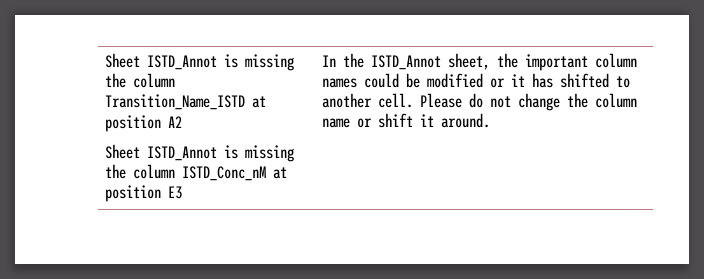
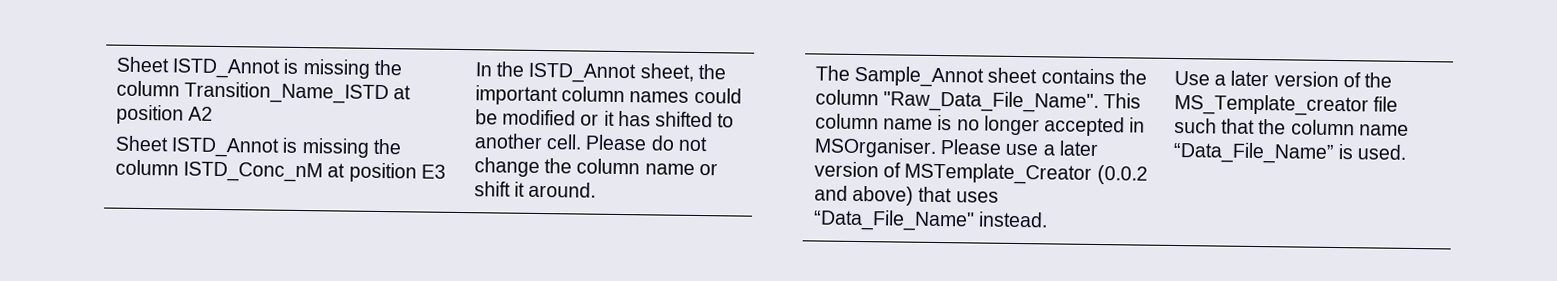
+ The Sample_Annot sheet contains the column "Raw_Data_File_Name". This column name is no longer accepted in MSOrganiser. Please use a later version of MSTemplate_Creator (0.0.2 and above) that uses “Data_File_Name" instead. | Use a later version of the MS_Template_creator file such that the column name “Data_File_Name” is used.

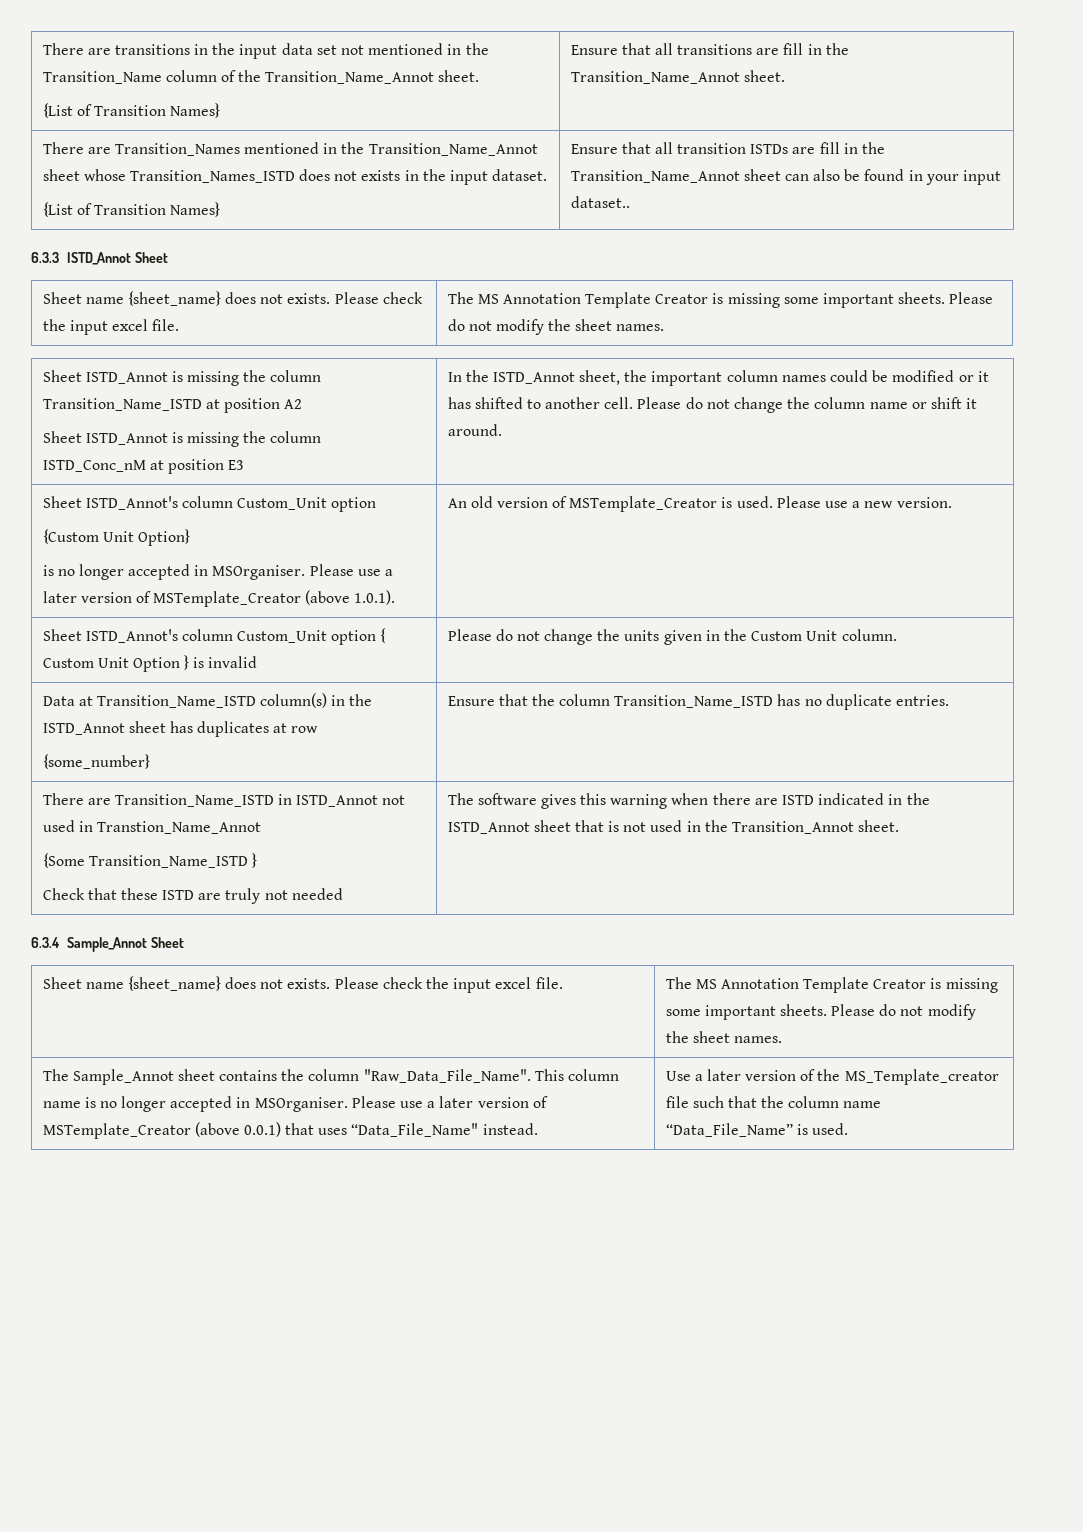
+ There are transitions in the input data set not mentioned in the Transition_Name column of the Transition_Name_Annot sheet.
+ {List of Transition Names} | Ensure that all transitions are fill in the Transition_Name_Annot sheet.
+ There are Transition_Names mentioned in the Transition_Name_Annot sheet whose Transition_Names_ISTD does not exists in the input dataset.
+ {List of Transition Names} | Ensure that all transition ISTDs are fill in the Transition_Name_Annot sheet can also be found in your input dataset..
+ 6.3.3 ISTD_Annot Sheet
+ Sheet name {sheet_name} does not exists. Please check the input excel file. | The MS Annotation Template Creator is missing some important sheets. Please do not modify the sheet names.
  Please do not change the column name or shift it around.
+ Sheet ISTD_Annot's column Custom_Unit option
+ {Custom Unit Option}
+ is no longer accepted in MSOrganiser. Please use a later version of MSTemplate_Creator (above 1.0.1). | An old version of MSTemplate_Creator is used. Please use a new version.
+ Sheet ISTD_Annot's column Custom_Unit option { Custom Unit Option } is invalid | Please do not change the units given in the Custom Unit column.
+ Data at Transition_Name_ISTD column(s) in the ISTD_Annot sheet has duplicates at row
+ {some_number} | Ensure that the column Transition_Name_ISTD has no duplicate entries.
+ There are Transition_Name_ISTD in ISTD_Annot not used in Transtion_Name_Annot
+ {Some Transition_Name_ISTD }
+ Check that these ISTD are truly not needed | The software gives this warning when there are ISTD indicated in the ISTD_Annot sheet that is not used in the Transition_Annot sheet.
+ 6.3.4 Sample_Annot Sheet
+ Sheet name {sheet_name} does not exists. Please check the input excel file. | The MS Annotation Template Creator is missing some important sheets. Please do not modify the sheet names.
- Please use a later version of MSTemplate_Creator (0.0.2 and above) that uses “Data_File_Name" instead.
+ Please use a later version of MSTemplate_Creator (above 0.0.1) that uses “Data_File_Name" instead.

